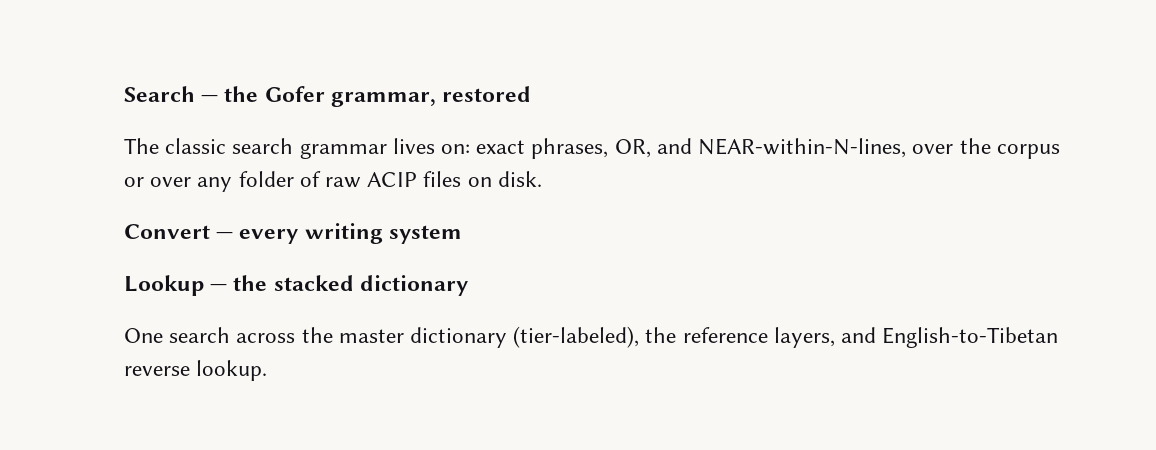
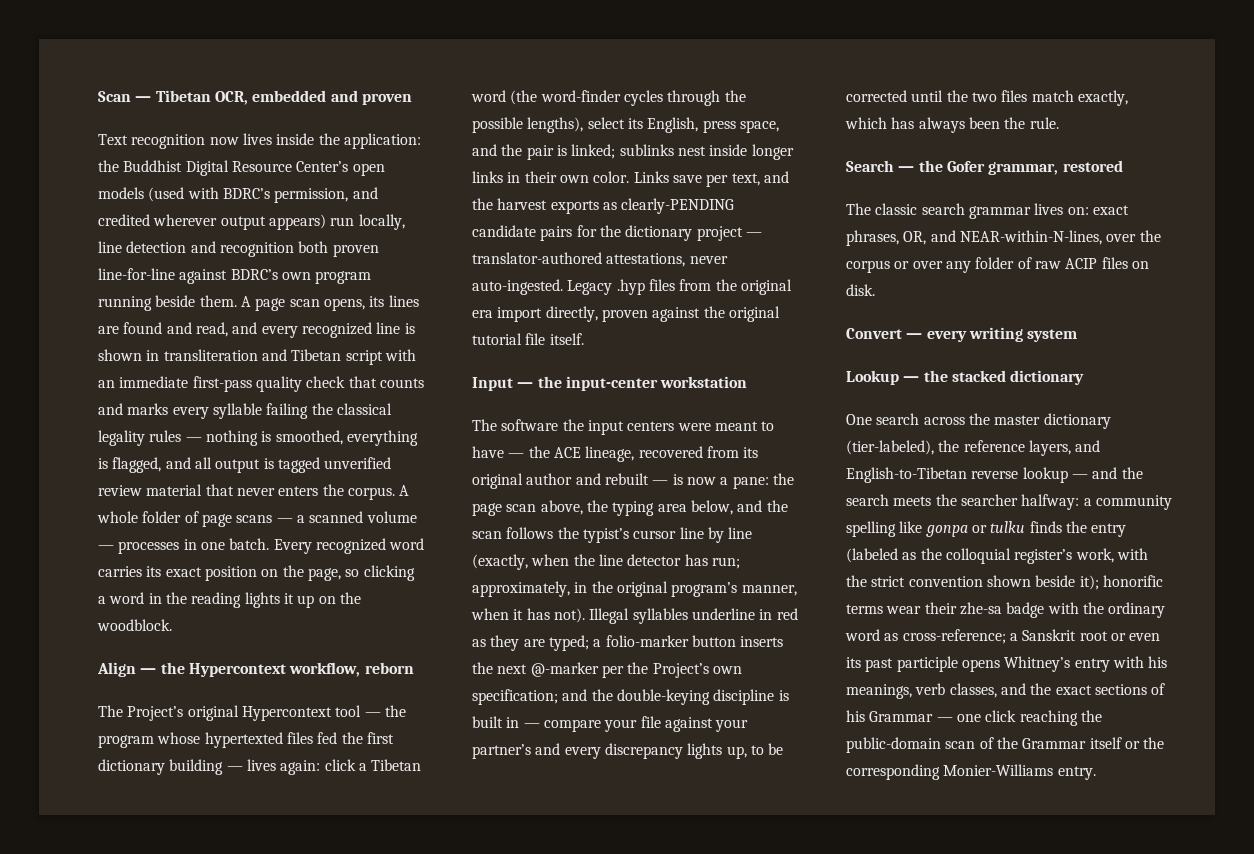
+ Scan — Tibetan OCR, embedded and proven
+ Text recognition now lives inside the application: the Buddhist Digital Resource Center’s open models (used with BDRC’s permission, and credited wherever output appears) run locally, line detection and recognition both proven line-for-line against BDRC’s own program running beside them. A page scan opens, its lines are found and read, and every recognized line is shown in transliteration and Tibetan script with an immediate first-pass quality check that counts and marks every syllable failing the classical legality rules — nothing is smoothed, everything is flagged, and all output is tagged unverified review material that never enters the corpus. A whole folder of page scans — a scanned volume — processes in one batch. Every recognized word carries its exact position on the page, so clicking a word in the reading lights it up on the woodblock.
+ Align — the Hypercontext workflow, reborn
+ The Project’s original Hypercontext tool — the program whose hypertexted files fed the first dictionary building — lives again: click a Tibetan word (the word-finder cycles through the possible lengths), select its English, press space, and the pair is linked; sublinks nest inside longer links in their own color. Links save per text, and the harvest exports as clearly-PENDING candidate pairs for the dictionary project — translator-authored attestations, never auto-ingested. Legacy .hyp files from the original era import directly, proven against the original tutorial file itself.
+ Input — the input-center workstation
+ The software the input centers were meant to have — the ACE lineage, recovered from its original author and rebuilt — is now a pane: the page scan above, the typing area below, and the scan follows the typist’s cursor line by line (exactly, when the line detector has run; approximately, in the original program’s manner, when it has not). Illegal syllables underline in red as they are typed; a folio-marker button inserts the next @-marker per the Project’s own specification; and the double-keying discipline is built in — compare your file against your partner’s and every discrepancy lights up, to be corrected until the two files match exactly, which has always been the rule.
- One search across the master dictionary (tier-labeled), the reference layers, and English-to-Tibetan reverse lookup.
+ One search across the master dictionary (tier-labeled), the reference layers, and English-to-Tibetan reverse lookup — and the search meets the searcher halfway: a community spelling like gonpa or tulku finds the entry (labeled as the colloquial register’s work, with the strict convention shown beside it); honorific terms wear their zhe-sa badge with the ordinary word as cross-reference; a Sanskrit root or even its past participle opens Whitney’s entry with his meanings, verb classes, and the exact sections of his Grammar — one click reaching the public-domain scan of the Grammar itself or the corresponding Monier-Williams entry.

